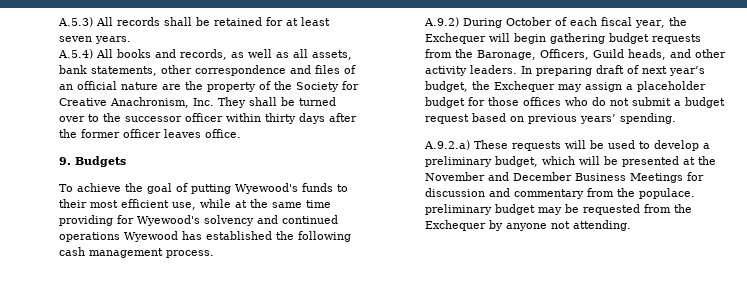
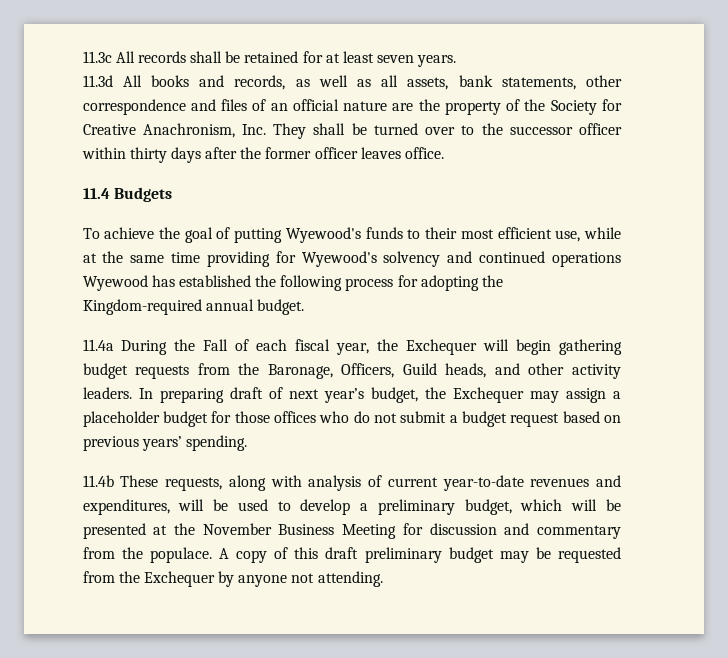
- A.5.3) All records shall be retained for at least seven years.
+ 11.3c All records shall be retained for at least seven years.
- A.5.4) All books and records, as well as all assets, bank statements, other correspondence and files of an official nature are the property of the Society for Creative Anachronism, Inc. They shall be turned over to the successor officer within thirty days after the former officer leaves office.
+ 11.3d All books and records, as well as all assets, bank statements, other correspondence and files of an official nature are the property of the Society for Creative Anachronism, Inc. They shall be turned over to the successor officer within thirty days after the former officer leaves office.
- 9. Budgets
+ 11.4 Budgets
- To achieve the goal of putting Wyewood's funds to their most efficient use, while at the same time providing for Wyewood's solvency and continued operations Wyewood has established the following cash management process.
- A.9.2) During October of each fiscal year, the Exchequer will begin gathering budget requests from the Baronage, Officers, Guild heads, and other activity leaders.
+ To achieve the goal of putting Wyewood's funds to their most efficient use, while at the same time providing for Wyewood's solvency and continued operations Wyewood has established the following process for adopting the Kingdom-required annual budget.
+ 11.4a During the Fall of each fiscal year, the Exchequer will begin gathering budget requests from the Baronage, Officers, Guild heads, and other activity leaders.
- A.9.2.a) These requests will be used to develop a preliminary budget, which will be presented at the November and December Business Meetings for discussion and commentary from the populace. preliminary budget may be requested from the Exchequer by anyone not attending.
+ 11.4b These requests, along with analysis of current year-to-date revenues and expenditures, will be used to develop a preliminary budget, which will be presented at the November Business Meeting for discussion and commentary from the populace. A copy of this draft preliminary budget may be requested from the Exchequer by anyone not attending.

